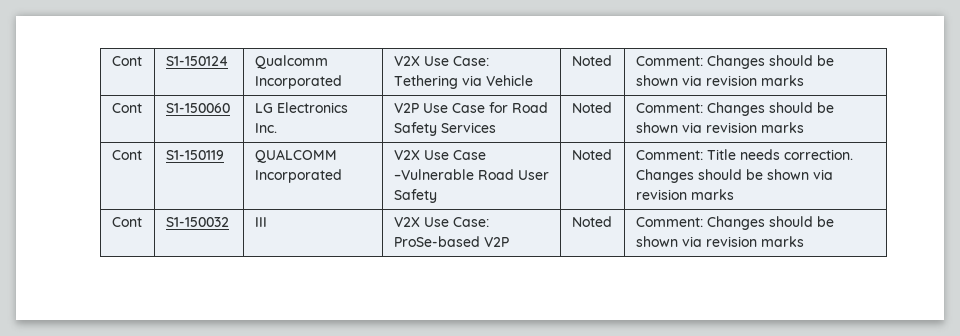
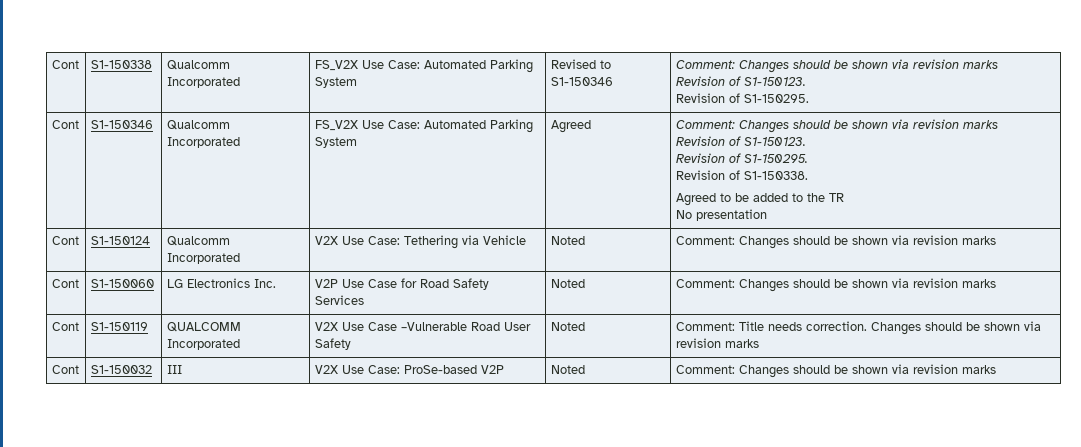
+ Cont | S1-150338 | Qualcomm Incorporated | FS_V2X Use Case: Automated Parking System | Revised to S1-150346 | Comment: Changes should be shown via revision marks
+ Revision of S1-150123.
+ Revision of S1-150295.
+ Cont | S1-150346 | Qualcomm Incorporated | FS_V2X Use Case: Automated Parking System | Agreed | Comment: Changes should be shown via revision marks
+ Revision of S1-150123.
+ Revision of S1-150295.
+ Revision of S1-150338.
+ Agreed to be added to the TR
+ No presentation

